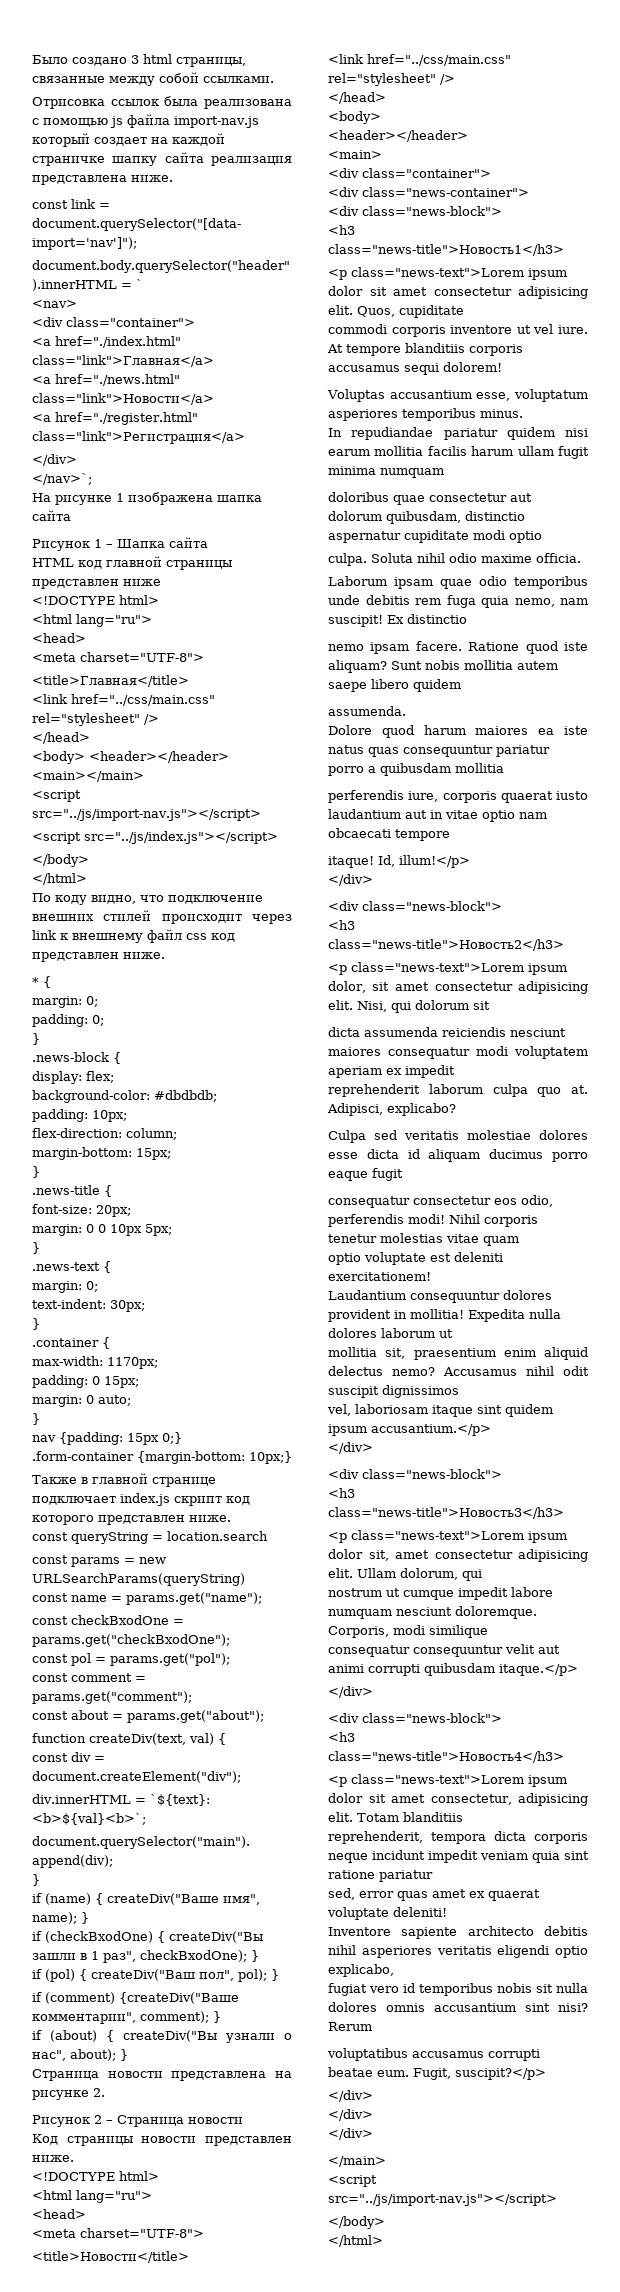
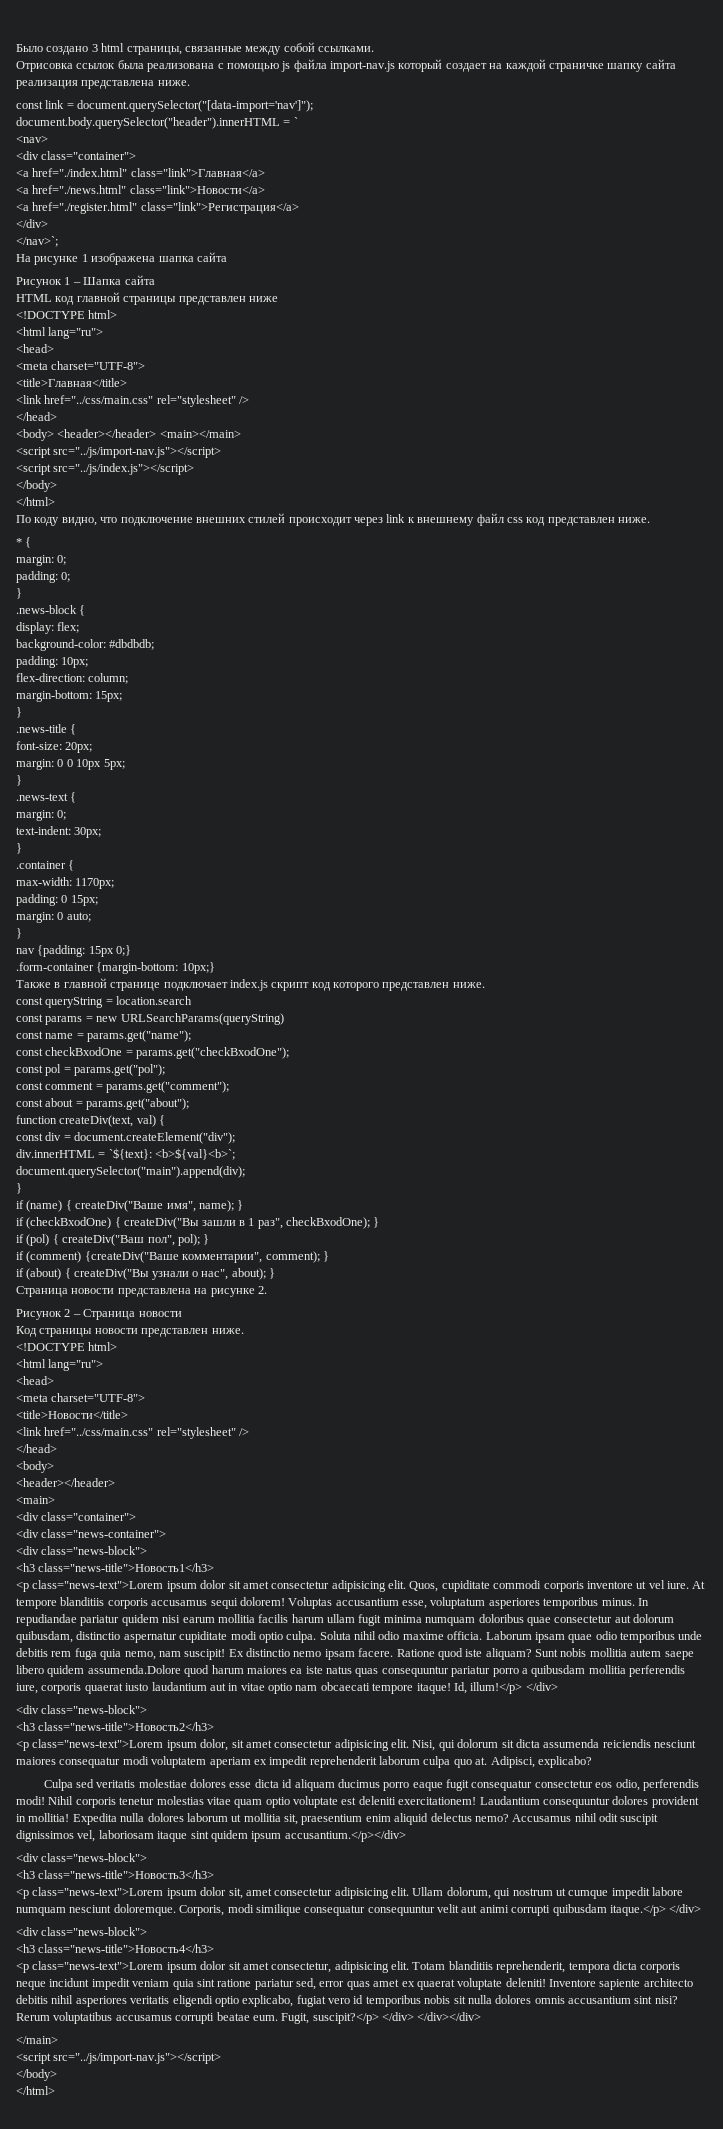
- Quos, cupiditate
- commodi corporis inventore ut vel iure.
+ Quos, cupiditate commodi corporis inventore ut vel iure.
- At tempore blanditiis corporis accusamus sequi dolorem!
- Voluptas accusantium esse, voluptatum asperiores temporibus minus.
- In repudiandae pariatur quidem nisi earum mollitia facilis harum ullam fugit minima numquam
- doloribus quae consectetur aut dolorum quibusdam, distinctio aspernatur cupiditate modi optio
- culpa.
+ At tempore blanditiis corporis accusamus sequi dolorem! Voluptas accusantium esse, voluptatum asperiores temporibus minus. In repudiandae pariatur quidem nisi earum mollitia facilis harum ullam fugit minima numquam doloribus quae consectetur aut dolorum quibusdam, distinctio aspernatur cupiditate modi optio culpa.
- Soluta nihil odio maxime officia.
- Laborum ipsam quae odio temporibus unde debitis rem fuga quia nemo, nam suscipit!
+ Soluta nihil odio maxime officia. Laborum ipsam quae odio temporibus unde debitis rem fuga quia nemo, nam suscipit!
- Ex distinctio
- nemo ipsam facere.
+ Ex distinctio nemo ipsam facere.
- Sunt nobis mollitia autem saepe libero quidem
- assumenda.
- Dolore quod harum maiores ea iste natus quas consequuntur pariatur porro a quibusdam mollitia
- perferendis iure, corporis quaerat iusto laudantium aut in vitae optio nam obcaecati tempore
- itaque!
+ Sunt nobis mollitia autem saepe libero quidem assumenda.Dolore quod harum maiores ea iste natus quas consequuntur pariatur porro a quibusdam mollitia perferendis iure, corporis quaerat iusto laudantium aut in vitae optio nam obcaecati tempore itaque!
- Id, illum!</p>
- </div>
+ Id, illum!</p> </div>
- Nisi, qui dolorum sit
- dicta assumenda reiciendis nesciunt maiores consequatur modi voluptatem aperiam ex impedit
- reprehenderit laborum culpa quo at.
+ Nisi, qui dolorum sit dicta assumenda reiciendis nesciunt maiores consequatur modi voluptatem aperiam ex impedit reprehenderit laborum culpa quo at.
- Culpa sed veritatis molestiae dolores esse dicta id aliquam ducimus porro eaque fugit
- consequatur consectetur eos odio, perferendis modi!
+ Culpa sed veritatis molestiae dolores esse dicta id aliquam ducimus porro eaque fugit consequatur consectetur eos odio, perferendis modi!
- Nihil corporis tenetur molestias vitae quam
- optio voluptate est deleniti exercitationem!
- Laudantium consequuntur dolores provident in mollitia!
+ Nihil corporis tenetur molestias vitae quam optio voluptate est deleniti exercitationem! Laudantium consequuntur dolores provident in mollitia!
- Expedita nulla dolores laborum ut
- mollitia sit, praesentium enim aliquid delectus nemo?
+ Expedita nulla dolores laborum ut mollitia sit, praesentium enim aliquid delectus nemo?
- Accusamus nihil odit suscipit dignissimos
- vel, laboriosam itaque sint quidem ipsum accusantium.</p>
- </div>
+ Accusamus nihil odit suscipit dignissimos vel, laboriosam itaque sint quidem ipsum accusantium.</p></div>
- Ullam dolorum, qui
- nostrum ut cumque impedit labore numquam nesciunt doloremque.
+ Ullam dolorum, qui nostrum ut cumque impedit labore numquam nesciunt doloremque.
- Corporis, modi similique
- consequatur consequuntur velit aut animi corrupti quibusdam itaque.</p>
- </div>
+ Corporis, modi similique consequatur consequuntur velit aut animi corrupti quibusdam itaque.</p> </div>
- Totam blanditiis
- reprehenderit, tempora dicta corporis neque incidunt impedit veniam quia sint ratione pariatur
- sed, error quas amet ex quaerat voluptate deleniti!
- Inventore sapiente architecto debitis nihil asperiores veritatis eligendi optio explicabo,
- fugiat vero id temporibus nobis sit nulla dolores omnis accusantium sint nisi?
+ Totam blanditiis reprehenderit, tempora dicta corporis neque incidunt impedit veniam quia sint ratione pariatur sed, error quas amet ex quaerat voluptate deleniti! Inventore sapiente architecto debitis nihil asperiores veritatis eligendi optio explicabo, fugiat vero id temporibus nobis sit nulla dolores omnis accusantium sint nisi?
- Rerum
- voluptatibus accusamus corrupti beatae eum.
+ Rerum voluptatibus accusamus corrupti beatae eum.
- Fugit, suscipit?</p>
- </div>
- </div>
- </div>
+ Fugit, suscipit?</p> </div> </div></div>

